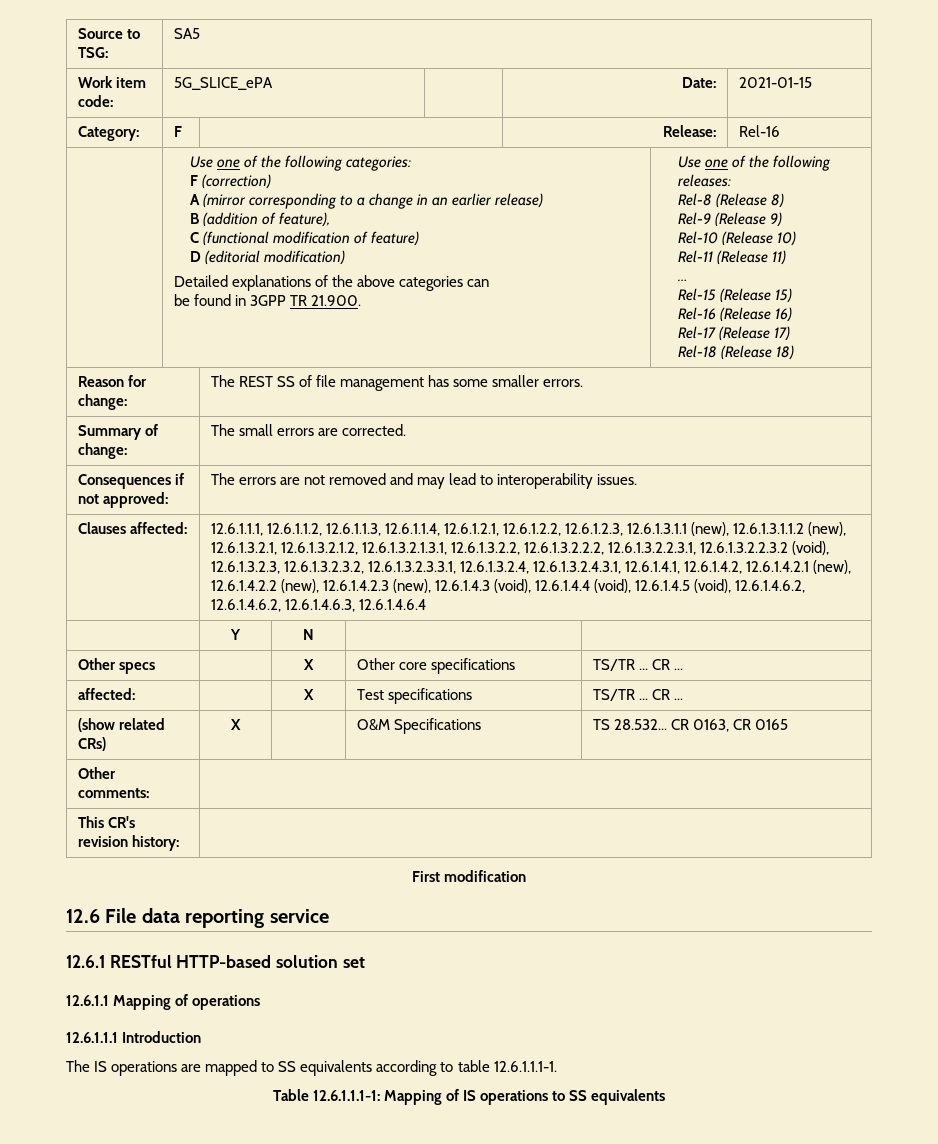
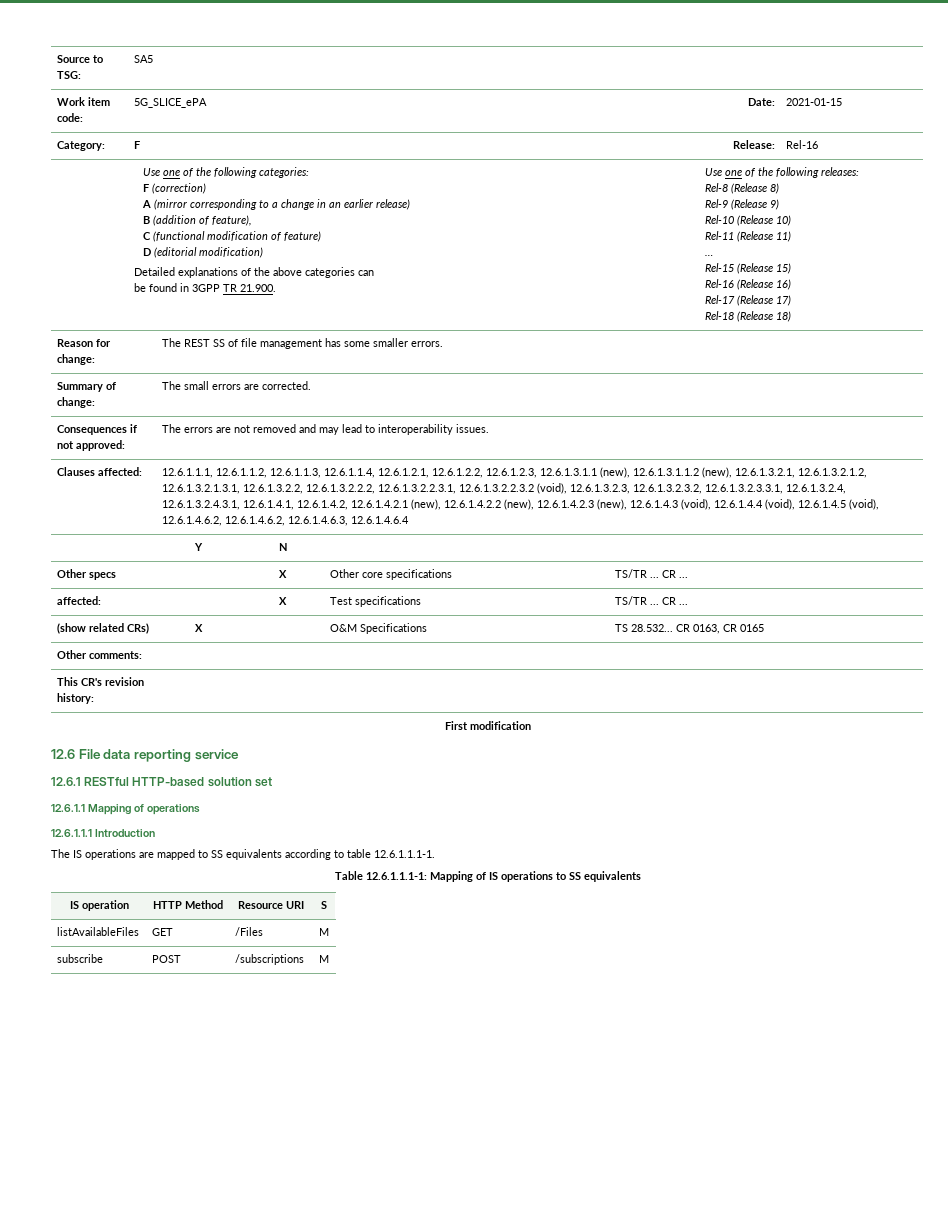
+ IS operation | HTTP Method | Resource URI | S
+ listAvailableFiles | GET | /Files | M
+ subscribe | POST | /subscriptions | M

